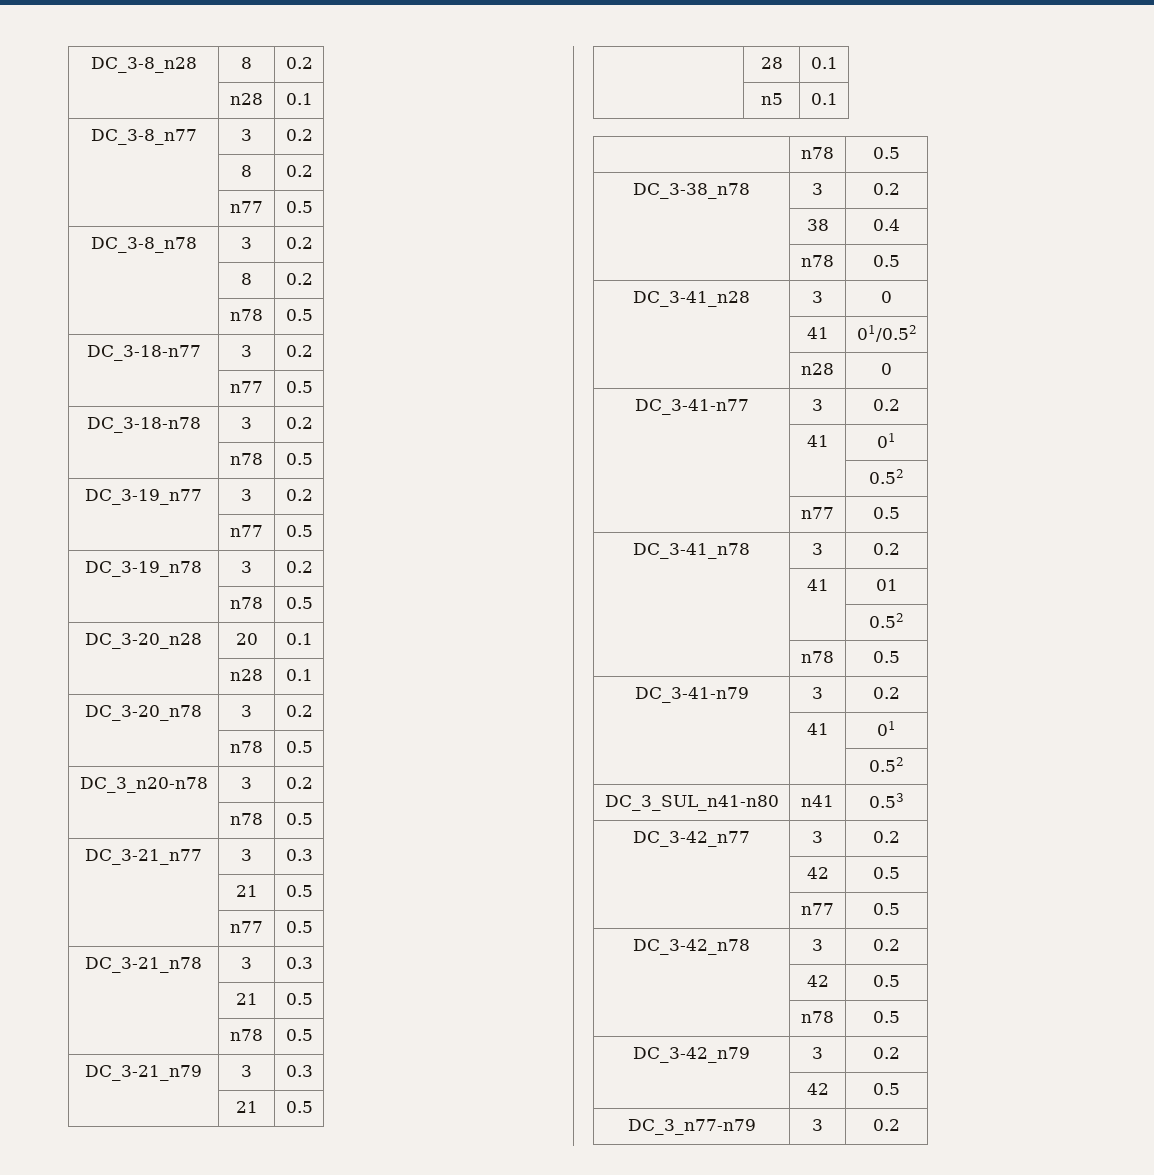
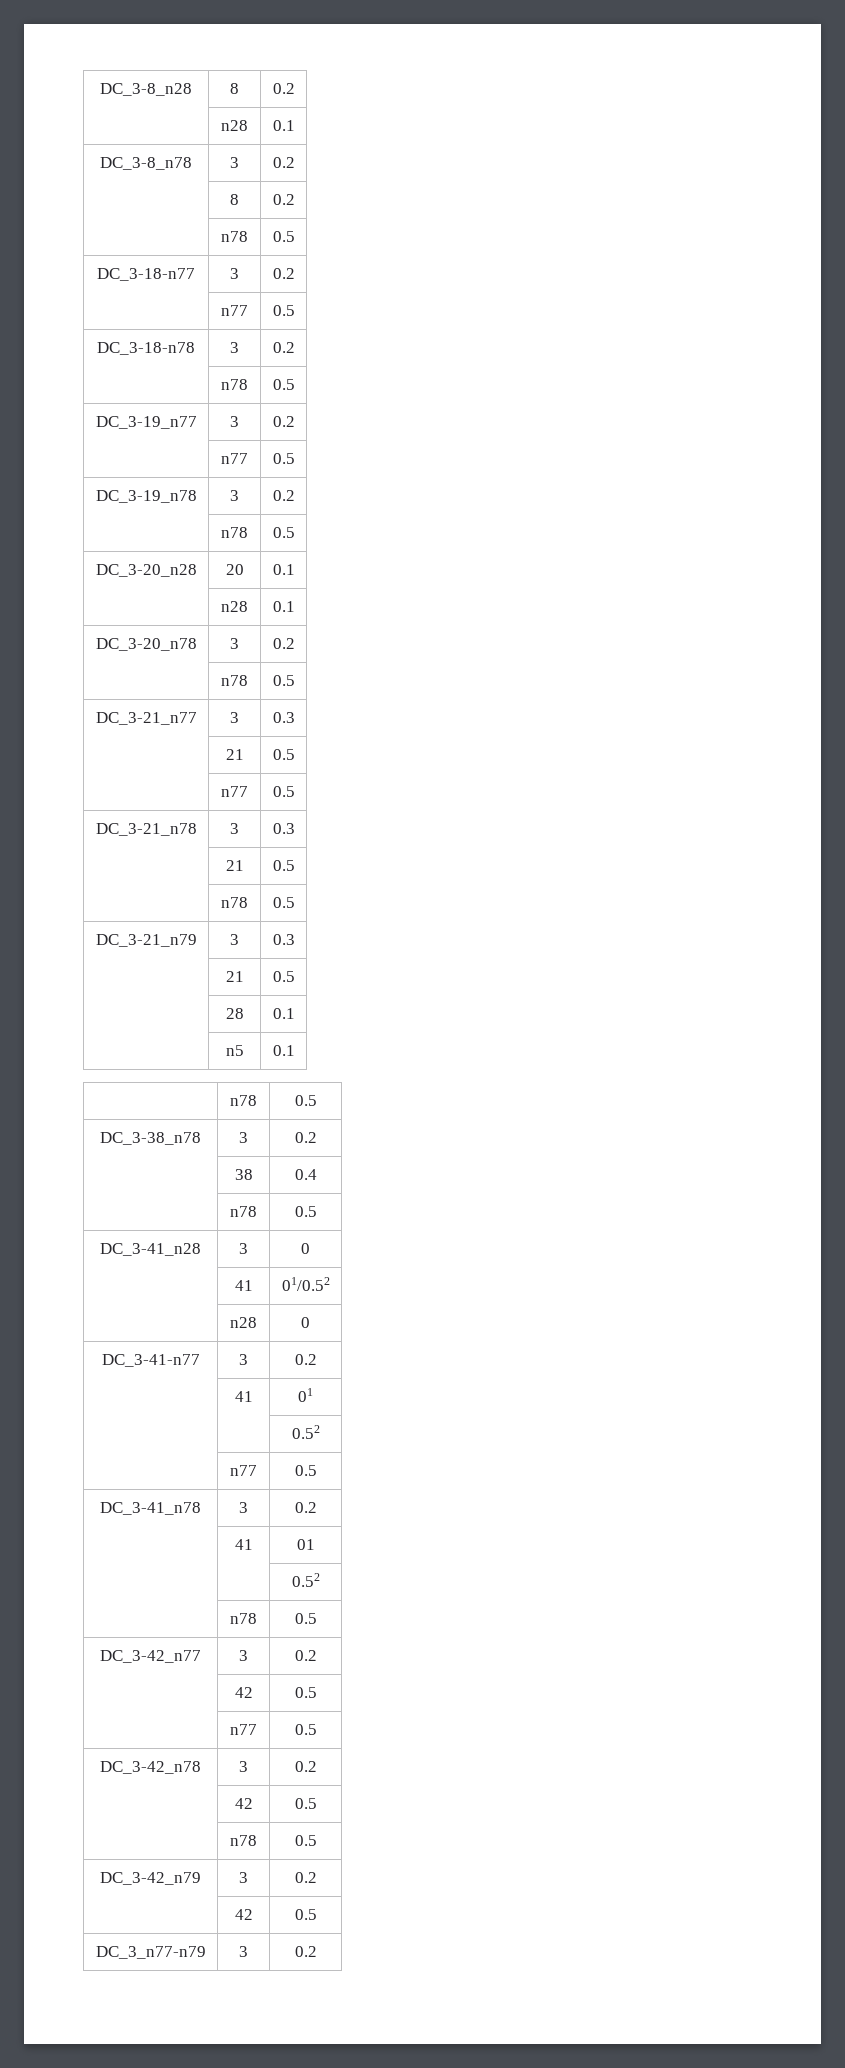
- DC_3-8_n77 | 3 | 0.2
- | 8 | 0.2
- | n77 | 0.5
- DC_3_n20-n78 | 3 | 0.2
- | n78 | 0.5
- DC_3-41-n79 | 3 | 0.2
- | 41 | 01
- | | 0.52
- DC_3_SUL_n41-n80 | n41 | 0.53

